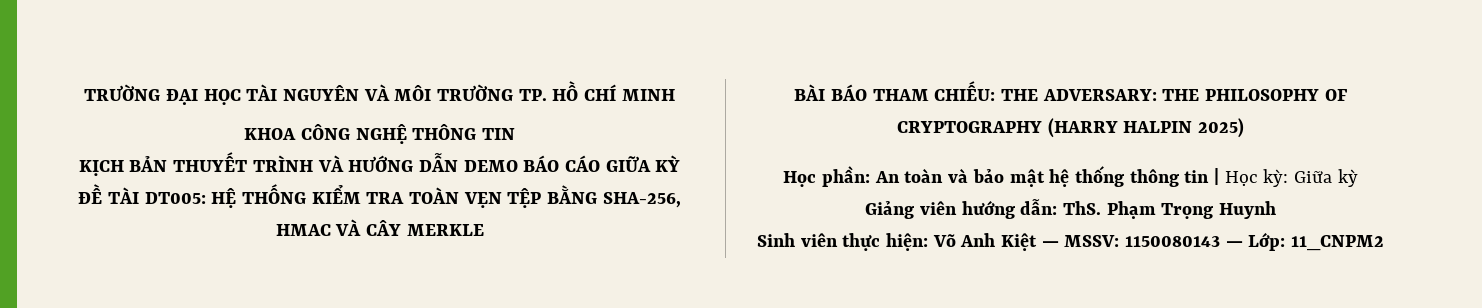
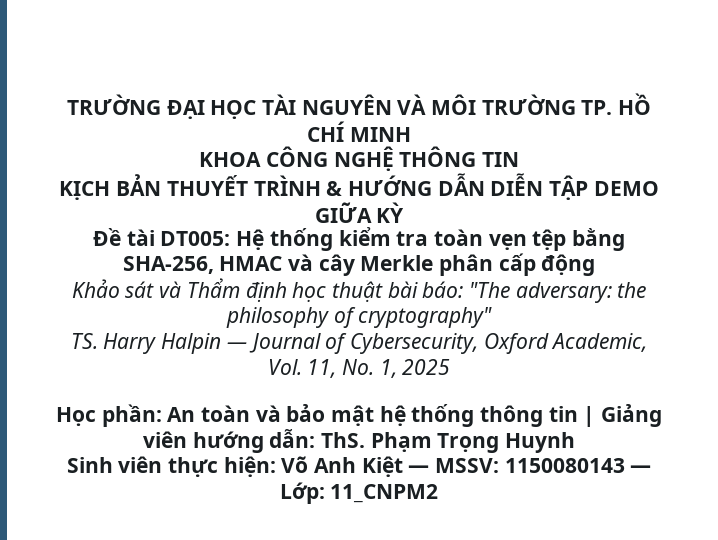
- KỊCH BẢN THUYẾT TRÌNH VÀ HƯỚNG DẪN DEMO BÁO CÁO GIỮA KỲ
+ KỊCH BẢN THUYẾT TRÌNH & HƯỚNG DẪN DIỄN TẬP DEMO GIỮA KỲ
- ĐỀ TÀI DT005: HỆ THỐNG KIỂM TRA TOÀN VẸN TỆP BẰNG SHA-256, HMAC VÀ CÂY MERKLE
- BÀI BÁO THAM CHIẾU: THE ADVERSARY: THE PHILOSOPHY OF CRYPTOGRAPHY (HARRY HALPIN 2025)
+ Đề tài DT005: Hệ thống kiểm tra toàn vẹn tệp bằng SHA-256, HMAC và cây Merkle phân cấp động
+ Khảo sát và Thẩm định học thuật bài báo: "The adversary: the philosophy of cryptography"
+ TS. Harry Halpin — Journal of Cybersecurity, Oxford Academic, Vol. 11, No. 1, 2025
- Học phần: An toàn và bảo mật hệ thống thông tin | Học kỳ: Giữa kỳ
- Giảng viên hướng dẫn: ThS. Phạm Trọng Huynh
+ Học phần: An toàn và bảo mật hệ thống thông tin | Giảng viên hướng dẫn: ThS. Phạm Trọng Huynh

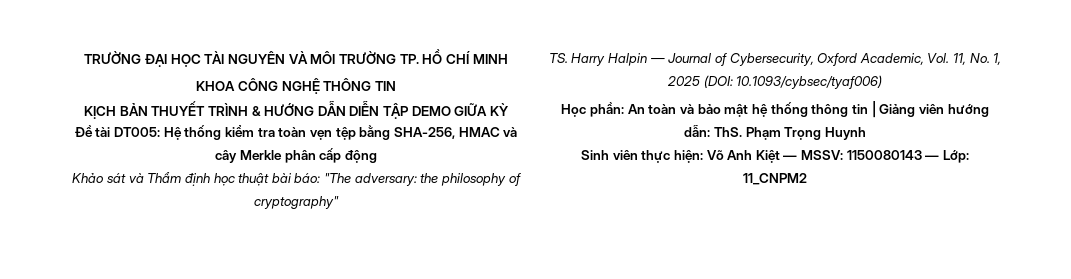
- TS. Harry Halpin — Journal of Cybersecurity, Oxford Academic, Vol. 11, No. 1, 2025
+ TS. Harry Halpin — Journal of Cybersecurity, Oxford Academic, Vol. 11, No. 1, 2025 (DOI: 10.1093/cybsec/tyaf006)

